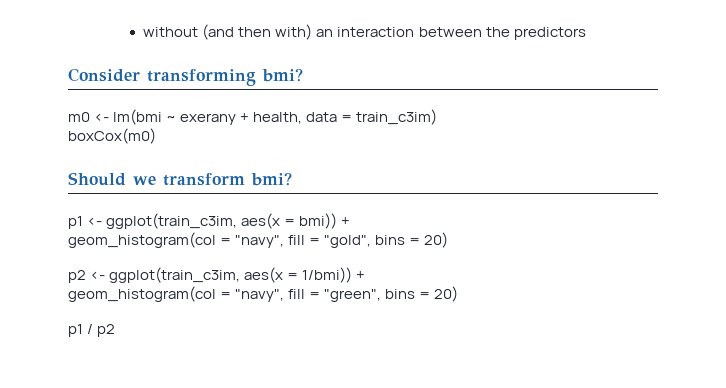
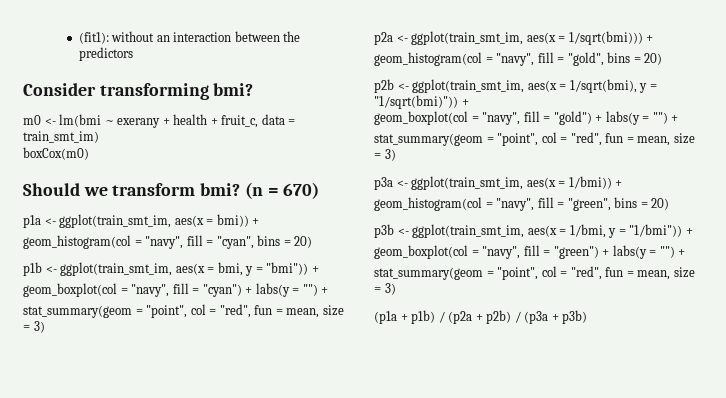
- without (and then with) an interaction between the predictors
+ (fit1): without an interaction between the predictors
- m0 <- lm(bmi ~ exerany + health, data = train_c3im)
+ m0 <- lm(bmi ~ exerany + health + fruit_c, data = train_smt_im)
- Should we transform bmi?
- p1 <- ggplot(train_c3im, aes(x = bmi)) +
+ Should we transform bmi? (n = 670)
+ p1a <- ggplot(train_smt_im, aes(x = bmi)) +
+ geom_histogram(col = "navy", fill = "cyan", bins = 20)
+ p1b <- ggplot(train_smt_im, aes(x = bmi, y = "bmi")) +
+ geom_boxplot(col = "navy", fill = "cyan") + labs(y = "") +
+ stat_summary(geom = "point", col = "red", fun = mean, size = 3)
+ p2a <- ggplot(train_smt_im, aes(x = 1/sqrt(bmi))) +
- p2 <- ggplot(train_c3im, aes(x = 1/bmi)) +
+ p2b <- ggplot(train_smt_im, aes(x = 1/sqrt(bmi), y = "1/sqrt(bmi)")) +
+ geom_boxplot(col = "navy", fill = "gold") + labs(y = "") +
+ stat_summary(geom = "point", col = "red", fun = mean, size = 3)
+ p3a <- ggplot(train_smt_im, aes(x = 1/bmi)) +
- p1 / p2
+ p3b <- ggplot(train_smt_im, aes(x = 1/bmi, y = "1/bmi")) +
+ geom_boxplot(col = "navy", fill = "green") + labs(y = "") +
+ stat_summary(geom = "point", col = "red", fun = mean, size = 3)
+ (p1a + p1b) / (p2a + p2b) / (p3a + p3b)

